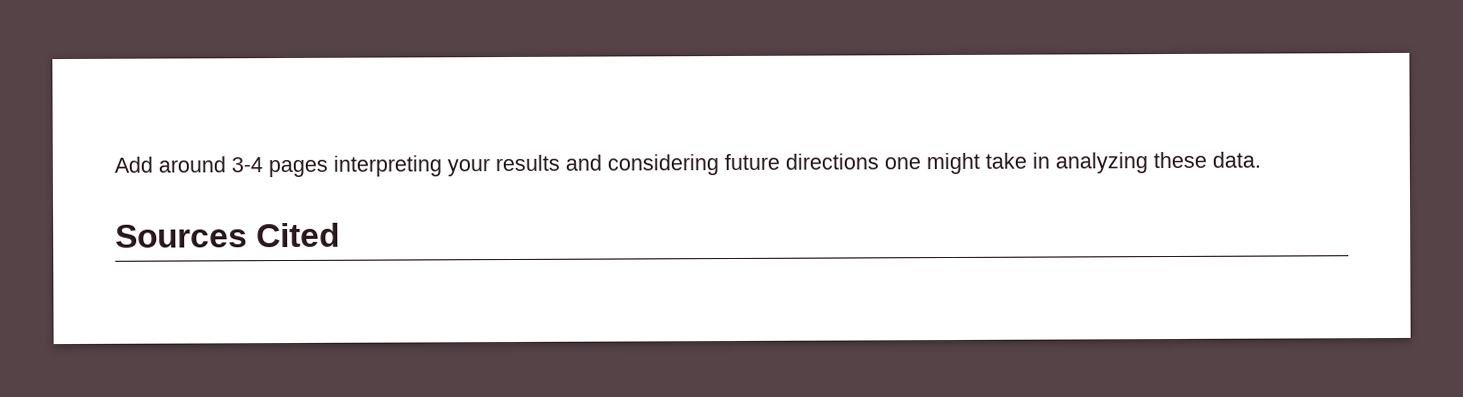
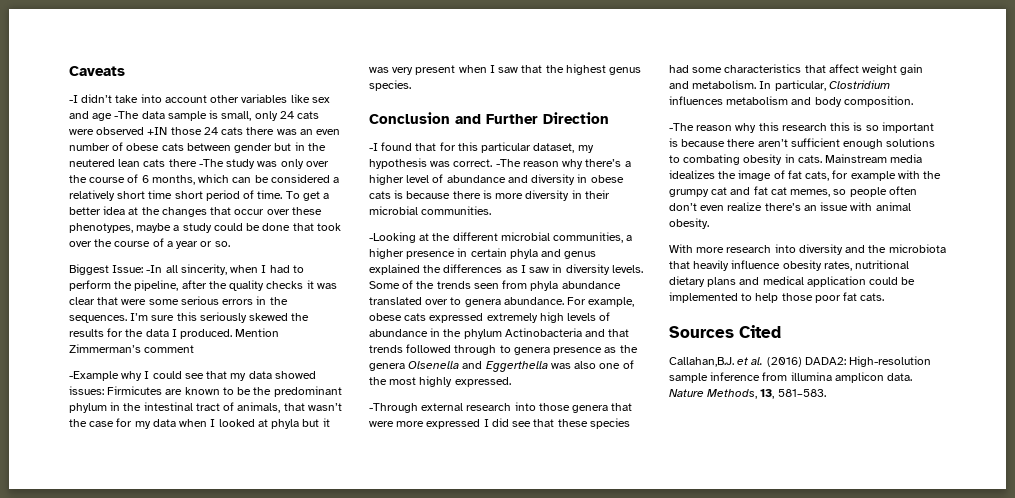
- Add around 3-4 pages interpreting your results and considering future directions one might take in analyzing these data.
+ Caveats
+ -I didn’t take into account other variables like sex and age -The data sample is small, only 24 cats were observed +IN those 24 cats there was an even number of obese cats between gender but in the neutered lean cats there -The study was only over the course of 6 months, which can be considered a relatively short time short period of time. To get a better idea at the changes that occur over these phenotypes, maybe a study could be done that took over the course of a year or so.
+ Biggest Issue: -In all sincerity, when I had to perform the pipeline, after the quality checks it was clear that were some serious errors in the sequences. I’m sure this seriously skewed the results for the data I produced. Mention Zimmerman’s comment
+ -Example why I could see that my data showed issues: Firmicutes are known to be the predominant phylum in the intestinal tract of animals, that wasn’t the case for my data when I looked at phyla but it was very present when I saw that the highest genus species.
+ Conclusion and Further Direction
+ -I found that for this particular dataset, my hypothesis was correct. -The reason why there’s a higher level of abundance and diversity in obese cats is because there is more diversity in their microbial communities.
+ -Looking at the different microbial communities, a higher presence in certain phyla and genus explained the differences as I saw in diversity levels. Some of the trends seen from phyla abundance translated over to genera abundance. For example, obese cats expressed extremely high levels of abundance in the phylum Actinobacteria and that trends followed through to genera presence as the genera Olsenella and Eggerthella was also one of the most highly expressed.
+ -Through external research into those genera that were more expressed I did see that these species had some characteristics that affect weight gain and metabolism. In particular, Clostridium influences metabolism and body composition.
+ -The reason why this research this is so important is because there aren’t sufficient enough solutions to combating obesity in cats. Mainstream media idealizes the image of fat cats, for example with the grumpy cat and fat cat memes, so people often don’t even realize there’s an issue with animal obesity.
+ With more research into diversity and the microbiota that heavily influence obesity rates, nutritional dietary plans and medical application could be implemented to help those poor fat cats.
  Sources Cited
+ Callahan,B.J. et al. (2016) DADA2: High-resolution sample inference from illumina amplicon data. Nature Methods, 13, 581–583.

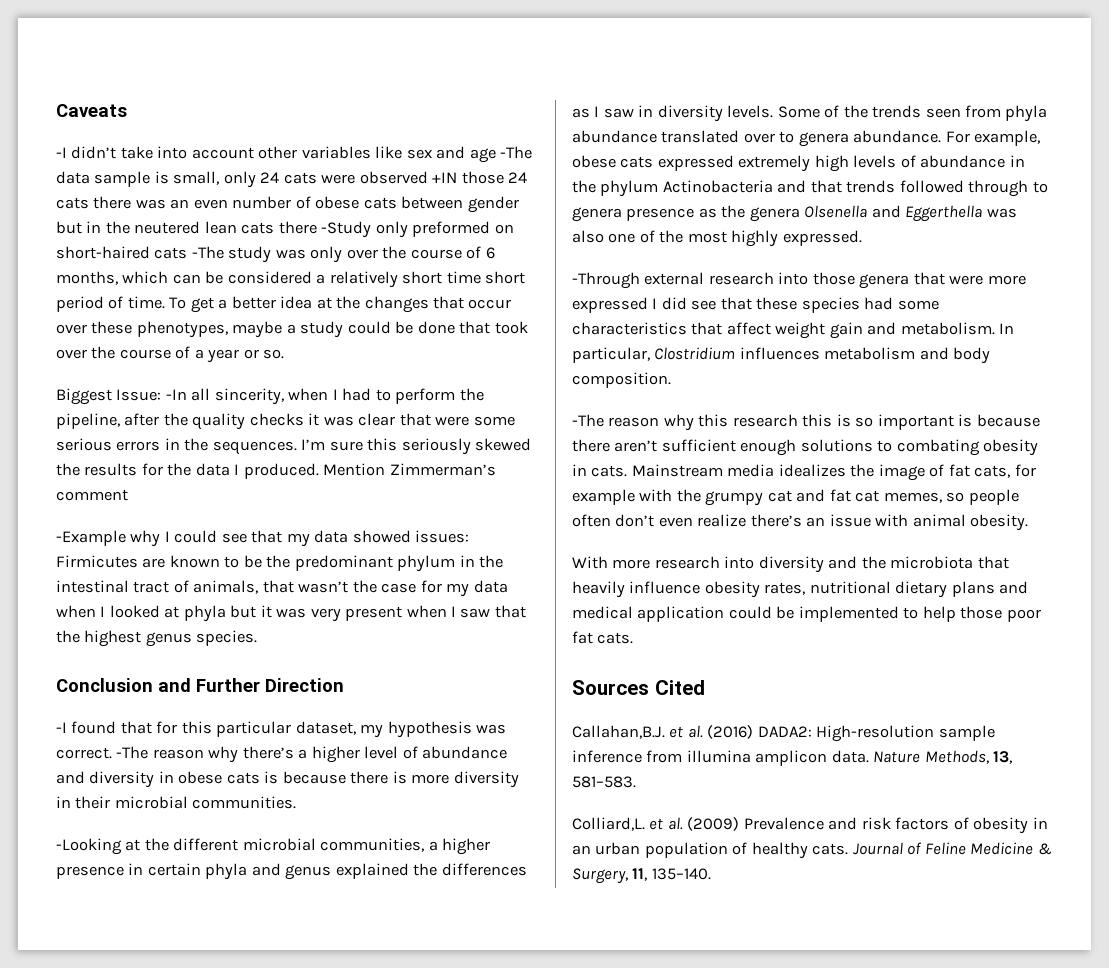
- -I didn’t take into account other variables like sex and age -The data sample is small, only 24 cats were observed +IN those 24 cats there was an even number of obese cats between gender but in the neutered lean cats there -The study was only over the course of 6 months, which can be considered a relatively short time short period of time.
+ -I didn’t take into account other variables like sex and age -The data sample is small, only 24 cats were observed +IN those 24 cats there was an even number of obese cats between gender but in the neutered lean cats there -Study only preformed on short-haired cats -The study was only over the course of 6 months, which can be considered a relatively short time short period of time.
+ Colliard,L. et al. (2009) Prevalence and risk factors of obesity in an urban population of healthy cats. Journal of Feline Medicine & Surgery, 11, 135–140.

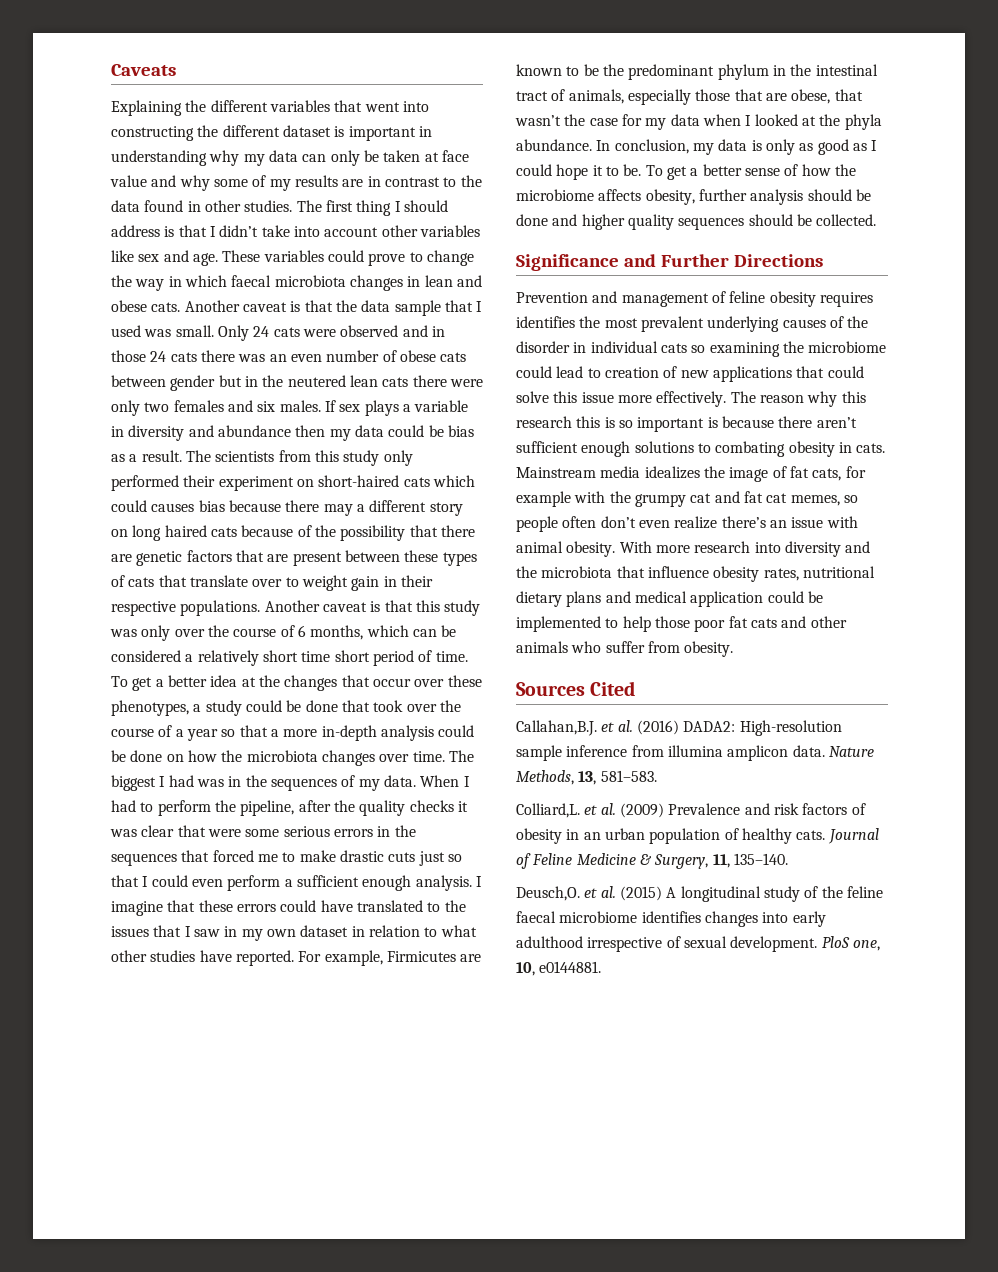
- -I didn’t take into account other variables like sex and age -The data sample is small, only 24 cats were observed +IN those 24 cats there was an even number of obese cats between gender but in the neutered lean cats there -Study only preformed on short-haired cats -The study was only over the course of 6 months, which can be considered a relatively short time short period of time.
+ Explaining the different variables that went into constructing the different dataset is important in understanding why my data can only be taken at face value and why some of my results are in contrast to the data found in other studies. The first thing I should address is that I didn’t take into account other variables like sex and age. These variables could prove to change the way in which faecal microbiota changes in lean and obese cats. Another caveat is that the data sample that I used was small. Only 24 cats were observed and in those 24 cats there was an even number of obese cats between gender but in the neutered lean cats there were only two females and six males. If sex plays a variable in diversity and abundance then my data could be bias as a result. The scientists from this study only performed their experiment on short-haired cats which could causes bias because there may a different story on long haired cats because of the possibility that there are genetic factors that are present between these types of cats that translate over to weight gain in their respective populations. Another caveat is that this study was only over the course of 6 months, which can be considered a relatively short time short period of time.
- To get a better idea at the changes that occur over these phenotypes, maybe a study could be done that took over the course of a year or so.
- Biggest Issue: -In all sincerity, when I had to perform the pipeline, after the quality checks it was clear that were some serious errors in the sequences. I’m sure this seriously skewed the results for the data I produced. Mention Zimmerman’s comment
- -Example why I could see that my data showed issues: Firmicutes are known to be the predominant phylum in the intestinal tract of animals, that wasn’t the case for my data when I looked at phyla but it was very present when I saw that the highest genus species.
- Conclusion and Further Direction
- -I found that for this particular dataset, my hypothesis was correct. -The reason why there’s a higher level of abundance and diversity in obese cats is because there is more diversity in their microbial communities.
- -Looking at the different microbial communities, a higher presence in certain phyla and genus explained the differences as I saw in diversity levels. Some of the trends seen from phyla abundance translated over to genera abundance. For example, obese cats expressed extremely high levels of abundance in the phylum Actinobacteria and that trends followed through to genera presence as the genera Olsenella and Eggerthella was also one of the most highly expressed.
- -Through external research into those genera that were more expressed I did see that these species had some characteristics that affect weight gain and metabolism. In particular, Clostridium influences metabolism and body composition.
- -The reason why this research this is so important is because there aren’t sufficient enough solutions to combating obesity in cats.
+ To get a better idea at the changes that occur over these phenotypes, a study could be done that took over the course of a year so that a more in-depth analysis could be done on how the microbiota changes over time. The biggest I had was in the sequences of my data. When I had to perform the pipeline, after the quality checks it was clear that were some serious errors in the sequences that forced me to make drastic cuts just so that I could even perform a sufficient enough analysis. I imagine that these errors could have translated to the issues that I saw in my own dataset in relation to what other studies have reported. For example, Firmicutes are known to be the predominant phylum in the intestinal tract of animals, especially those that are obese, that wasn’t the case for my data when I looked at the phyla abundance. In conclusion, my data is only as good as I could hope it to be. To get a better sense of how the microbiome affects obesity, further analysis should be done and higher quality sequences should be collected.
+ Significance and Further Directions
+ Prevention and management of feline obesity requires identifies the most prevalent underlying causes of the disorder in individual cats so examining the microbiome could lead to creation of new applications that could solve this issue more effectively. The reason why this research this is so important is because there aren’t sufficient enough solutions to combating obesity in cats.
- Mainstream media idealizes the image of fat cats, for example with the grumpy cat and fat cat memes, so people often don’t even realize there’s an issue with animal obesity.
- With more research into diversity and the microbiota that heavily influence obesity rates, nutritional dietary plans and medical application could be implemented to help those poor fat cats.
+ Mainstream media idealizes the image of fat cats, for example with the grumpy cat and fat cat memes, so people often don’t even realize there’s an issue with animal obesity. With more research into diversity and the microbiota that influence obesity rates, nutritional dietary plans and medical application could be implemented to help those poor fat cats and other animals who suffer from obesity.
+ Deusch,O. et al. (2015) A longitudinal study of the feline faecal microbiome identifies changes into early adulthood irrespective of sexual development. PloS one, 10, e0144881.

